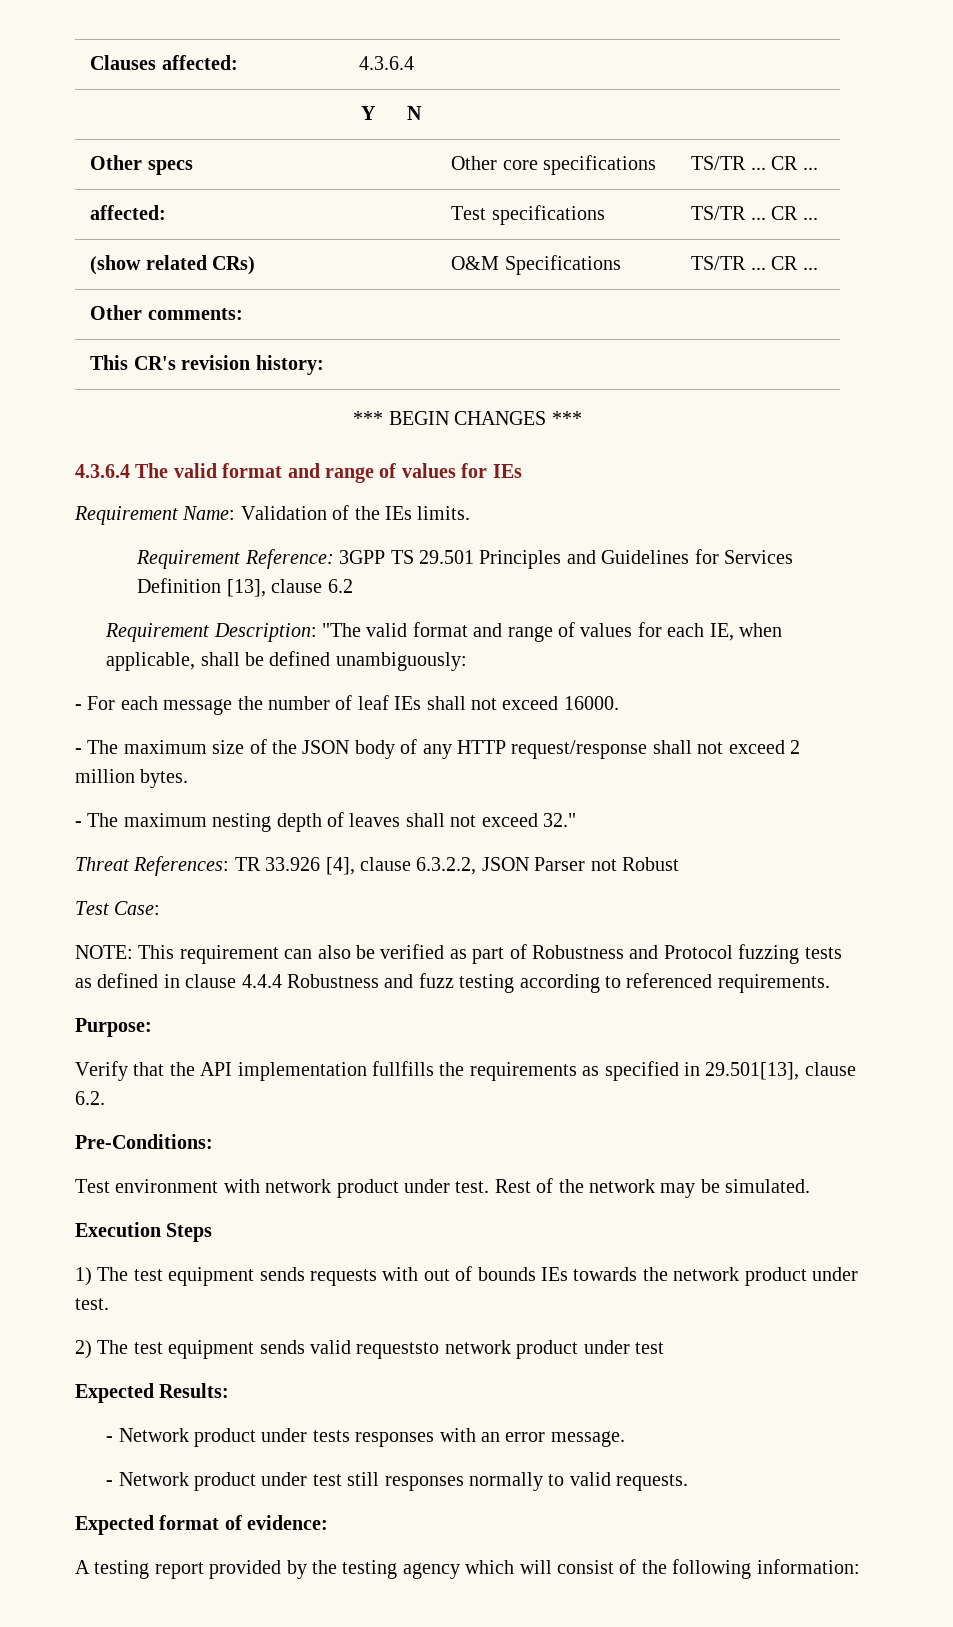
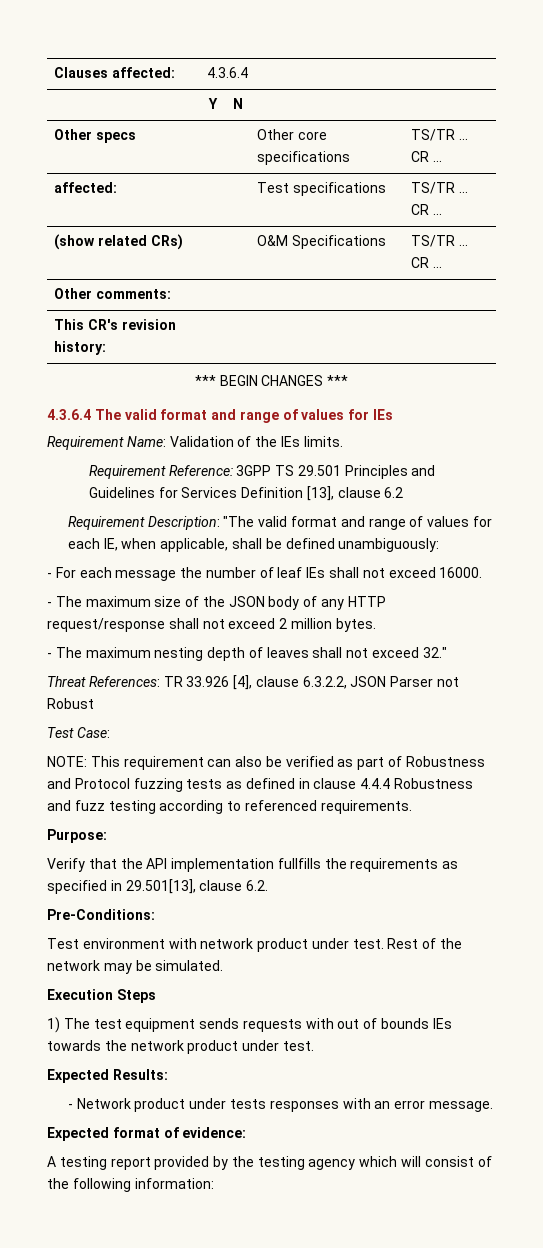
- 2) The test equipment sends valid requeststo network product under test
- - Network product under test still responses normally to valid requests.

